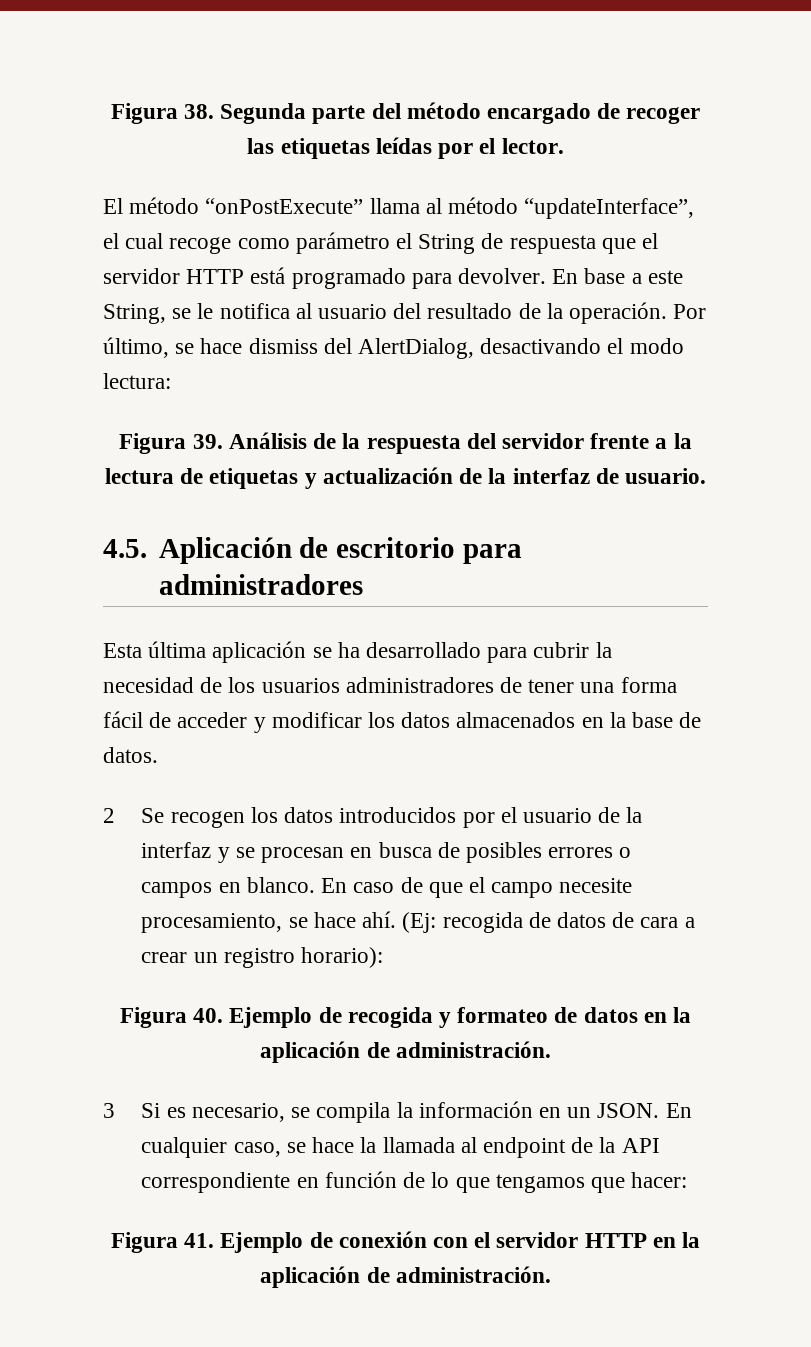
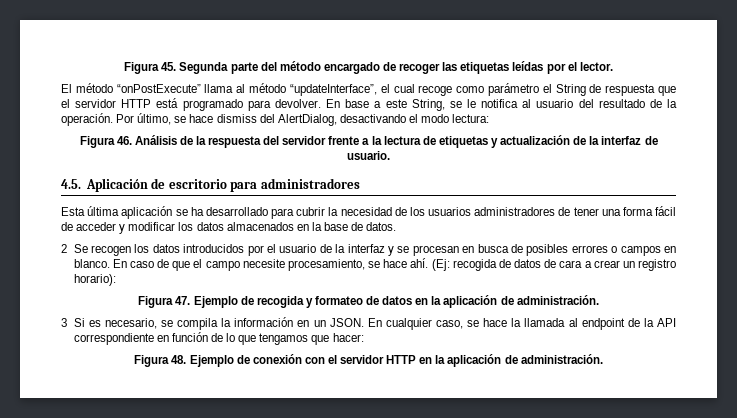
- Figura 38. Segunda parte del método encargado de recoger las etiquetas leídas por el lector.
+ Figura 45. Segunda parte del método encargado de recoger las etiquetas leídas por el lector.
- Figura 39. Análisis de la respuesta del servidor frente a la lectura de etiquetas y actualización de la interfaz de usuario.
+ Figura 46. Análisis de la respuesta del servidor frente a la lectura de etiquetas y actualización de la interfaz de usuario.
- Figura 40. Ejemplo de recogida y formateo de datos en la aplicación de administración.
+ Figura 47. Ejemplo de recogida y formateo de datos en la aplicación de administración.
- Figura 41. Ejemplo de conexión con el servidor HTTP en la aplicación de administración.
+ Figura 48. Ejemplo de conexión con el servidor HTTP en la aplicación de administración.

